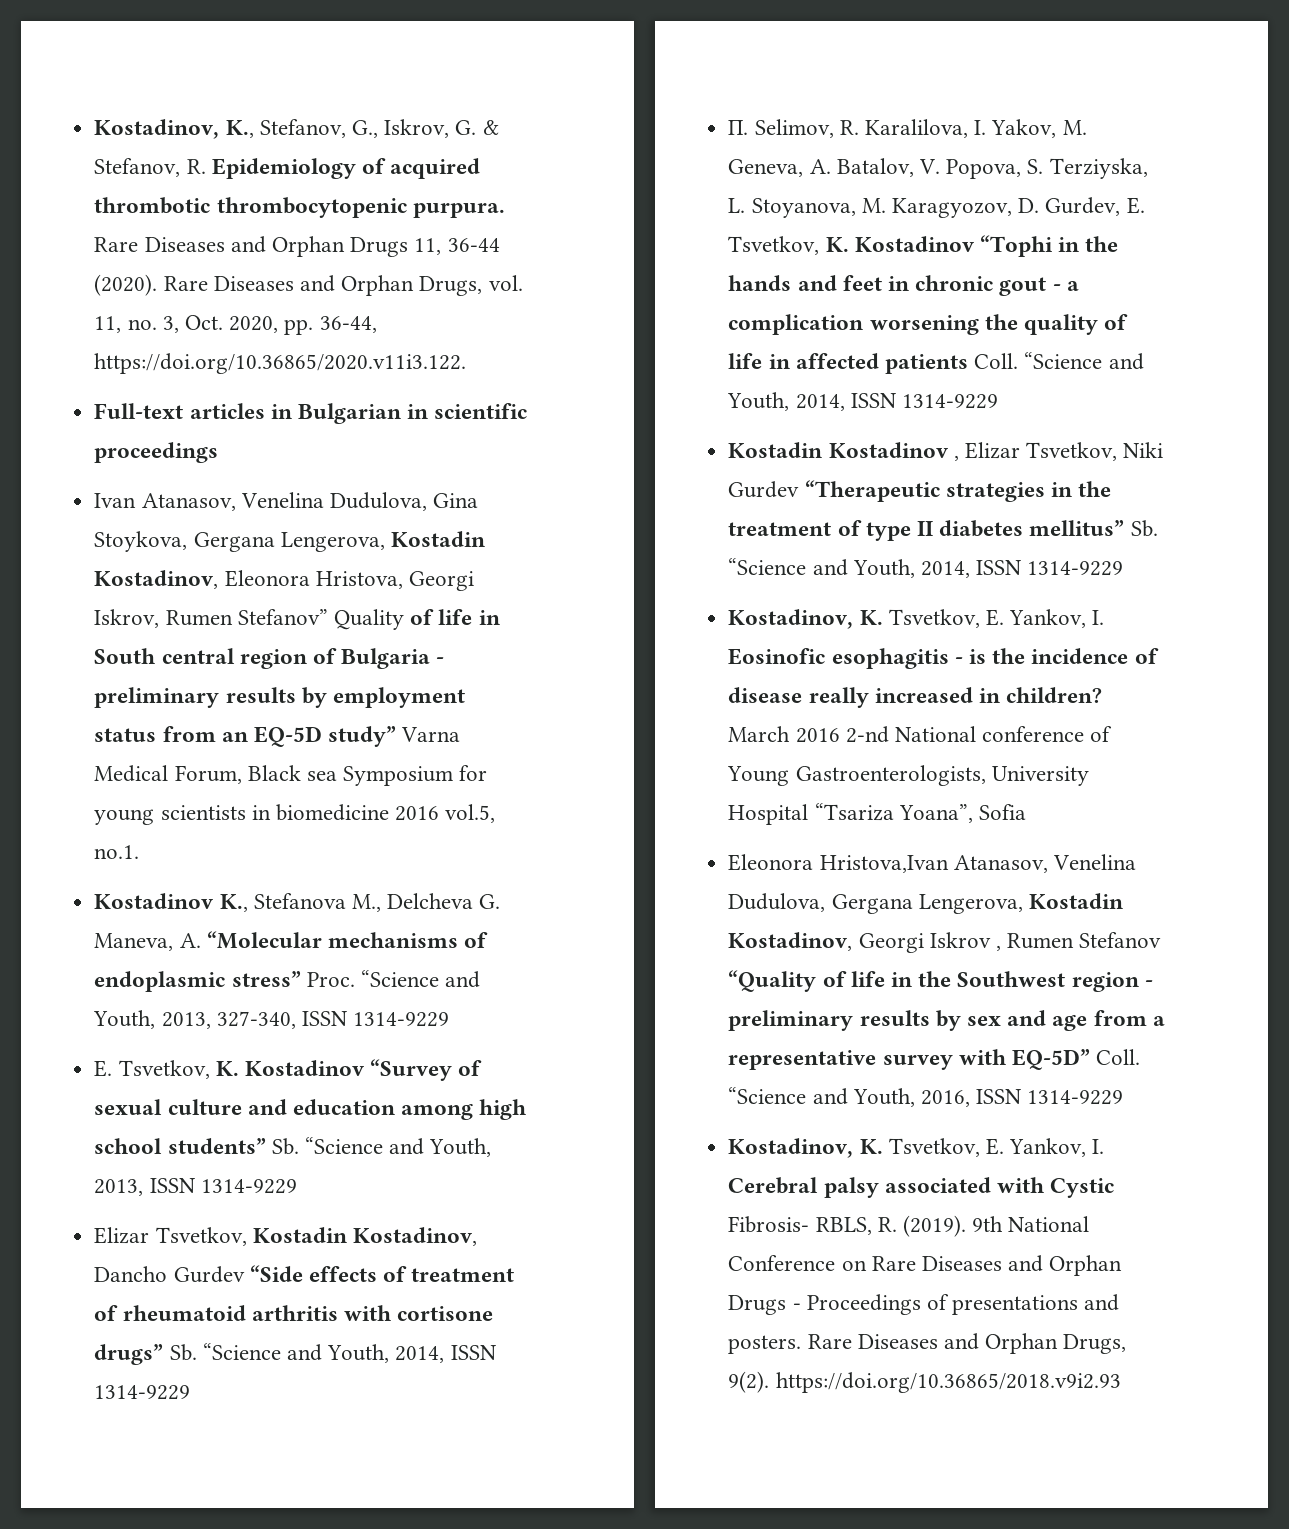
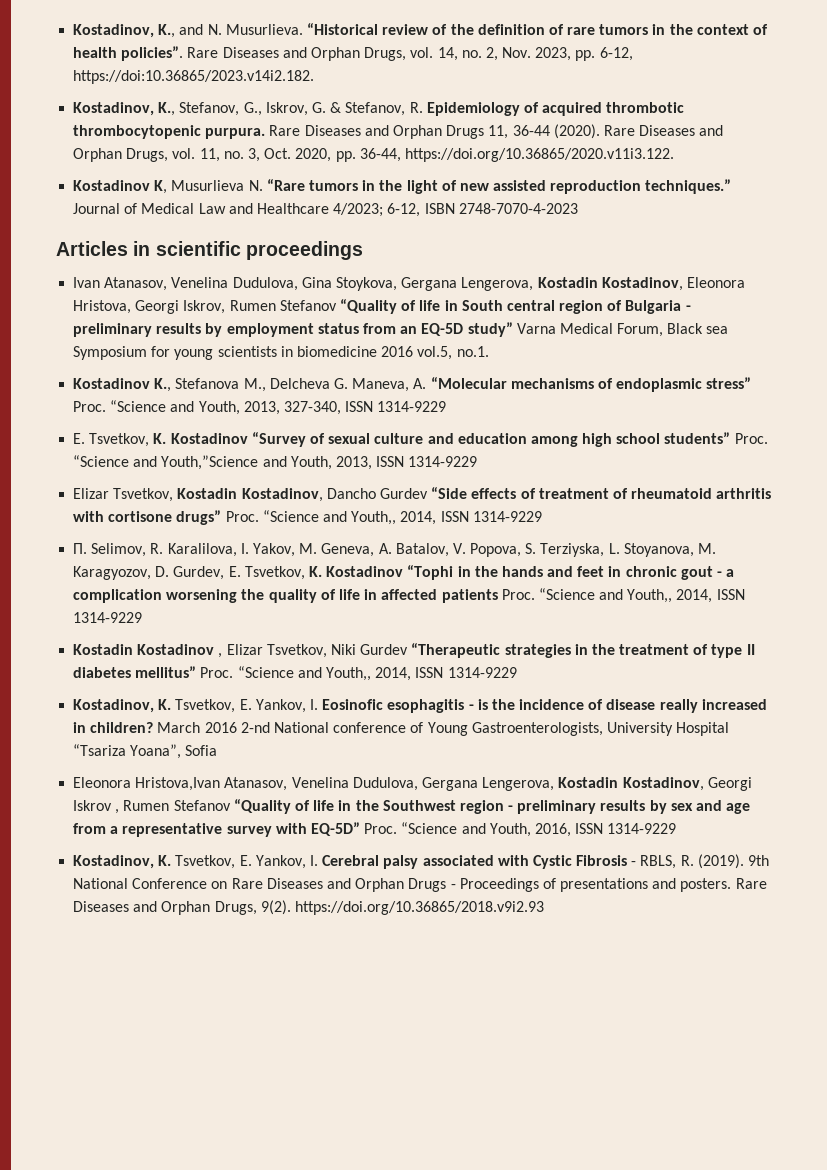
+ Kostadinov, K., and N. Musurlieva. “Historical review of the definition of rare tumors in the context of health policies”. Rare Diseases and Orphan Drugs, vol. 14, no. 2, Nov. 2023, pp. 6-12, https://doi:10.36865/2023.v14i2.182.
- Full-text articles in Bulgarian in scientific proceedings
+ Kostadinov K, Musurlieva N. “Rare tumors in the light of new assisted reproduction techniques.” Journal of Medical Law and Healthcare 4/2023; 6-12, ISBN 2748-7070-4-2023
+ Аrticles in scientific proceedings
- Ivan Atanasov, Venelina Dudulova, Gina Stoykova, Gergana Lengerova, Kostadin Kostadinov, Eleonora Hristova, Georgi Iskrov, Rumen Stefanov” Quality of life in South central region of Bulgaria - preliminary results by employment status from an EQ-5D study” Varna Medical Forum, Black sea Symposium for young scientists in biomedicine 2016 vol.5, no.1.
+ Ivan Atanasov, Venelina Dudulova, Gina Stoykova, Gergana Lengerova, Kostadin Kostadinov, Eleonora Hristova, Georgi Iskrov, Rumen Stefanov “Quality of life in South central region of Bulgaria - preliminary results by employment status from an EQ-5D study” Varna Medical Forum, Black sea Symposium for young scientists in biomedicine 2016 vol.5, no.1.
- Е. Tsvetkov, K. Kostadinov “Survey of sexual culture and education among high school students” Sb. “Science and Youth, 2013, ISSN 1314-9229
+ Е. Tsvetkov, K. Kostadinov “Survey of sexual culture and education among high school students” Proc. “Science and Youth,”Science and Youth, 2013, ISSN 1314-9229
- Elizar Tsvetkov, Kostadin Kostadinov, Dancho Gurdev “Side effects of treatment of rheumatoid arthritis with cortisone drugs” Sb. “Science and Youth, 2014, ISSN 1314-9229
+ Elizar Tsvetkov, Kostadin Kostadinov, Dancho Gurdev “Side effects of treatment of rheumatoid arthritis with cortisone drugs” Proc. “Science and Youth,, 2014, ISSN 1314-9229
- П. Selimov, R. Karalilova, I. Yakov, M. Geneva, A. Batalov, V. Popova, S. Terziyska, L. Stoyanova, M. Karagyozov, D. Gurdev, E. Tsvetkov, K. Kostadinov “Tophi in the hands and feet in chronic gout - a complication worsening the quality of life in affected patients Coll. “Science and Youth, 2014, ISSN 1314-9229
+ П. Selimov, R. Karalilova, I. Yakov, M. Geneva, A. Batalov, V. Popova, S. Terziyska, L. Stoyanova, M. Karagyozov, D. Gurdev, E. Tsvetkov, K. Kostadinov “Tophi in the hands and feet in chronic gout - a complication worsening the quality of life in affected patients Proc. “Science and Youth,, 2014, ISSN 1314-9229
- Kostadin Kostadinov , Elizar Tsvetkov, Niki Gurdev “Therapeutic strategies in the treatment of type II diabetes mellitus” Sb. “Science and Youth, 2014, ISSN 1314-9229
+ Kostadin Kostadinov , Elizar Tsvetkov, Niki Gurdev “Therapeutic strategies in the treatment of type II diabetes mellitus” Proc. “Science and Youth,, 2014, ISSN 1314-9229
- Eleonora Hristova,Ivan Atanasov, Venelina Dudulova, Gergana Lengerova, Kostadin Kostadinov, Georgi Iskrov , Rumen Stefanov “Quality of life in the Southwest region - preliminary results by sex and age from a representative survey with EQ-5D” Coll.
+ Eleonora Hristova,Ivan Atanasov, Venelina Dudulova, Gergana Lengerova, Kostadin Kostadinov, Georgi Iskrov , Rumen Stefanov “Quality of life in the Southwest region - preliminary results by sex and age from a representative survey with EQ-5D” Proc.
- Kostadinov, K. Tsvetkov, E. Yankov, I. Cerebral palsy associated with Cystic Fibrosis- RBLS, R. (2019).
+ Kostadinov, K. Tsvetkov, E. Yankov, I. Cerebral palsy associated with Cystic Fibrosis - RBLS, R. (2019).

